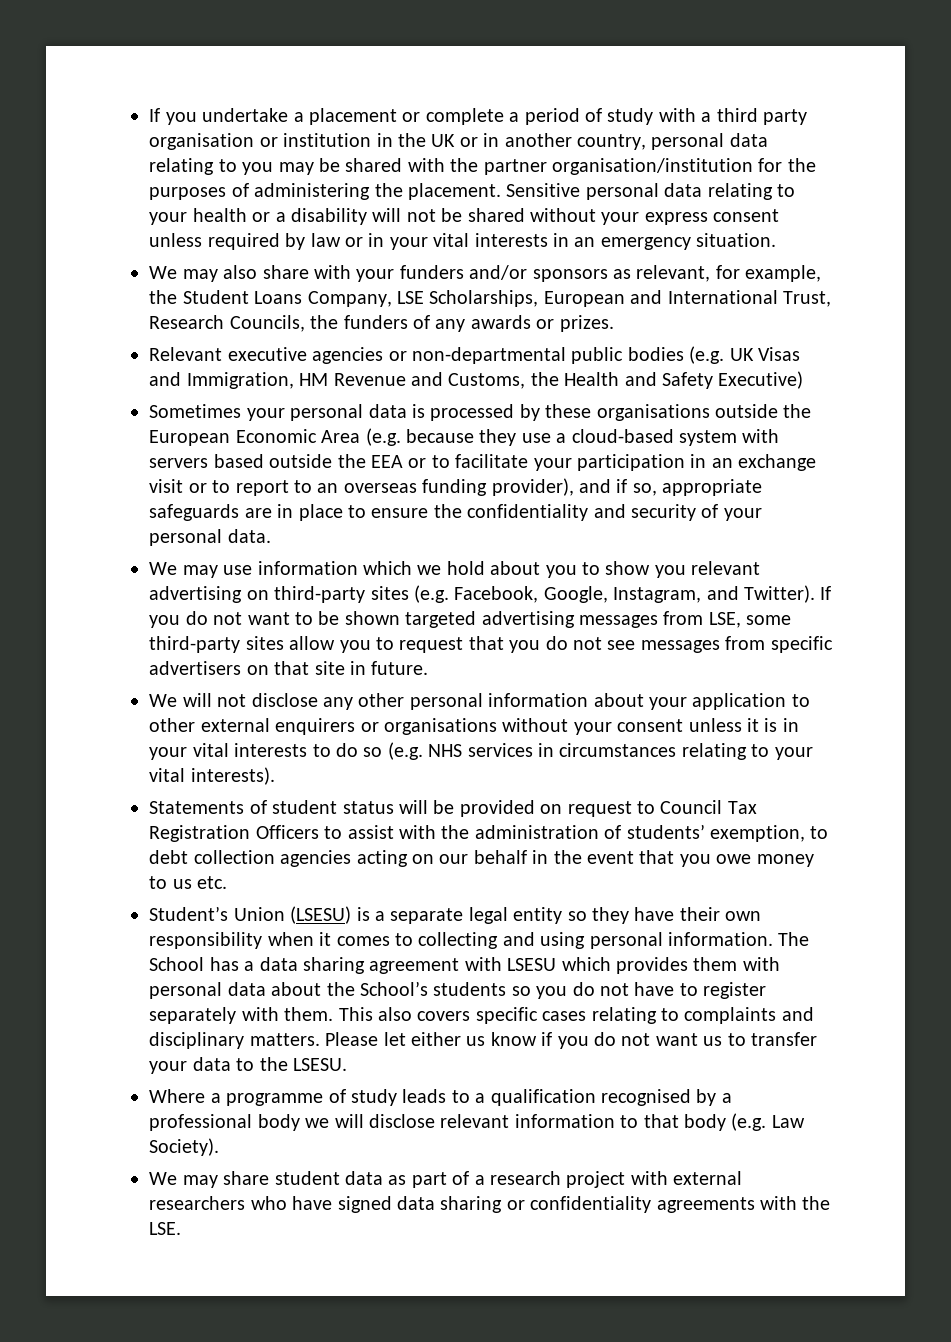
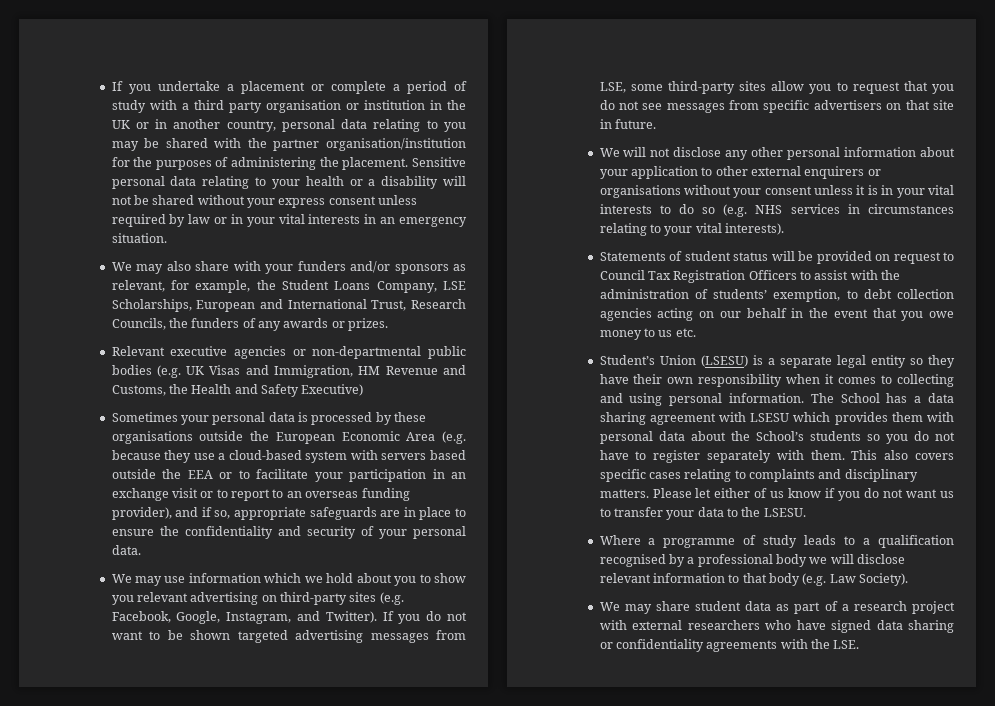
- Please let either us know if you do not want us to transfer your data to the LSESU.
+ Please let either of us know if you do not want us to transfer your data to the LSESU.

